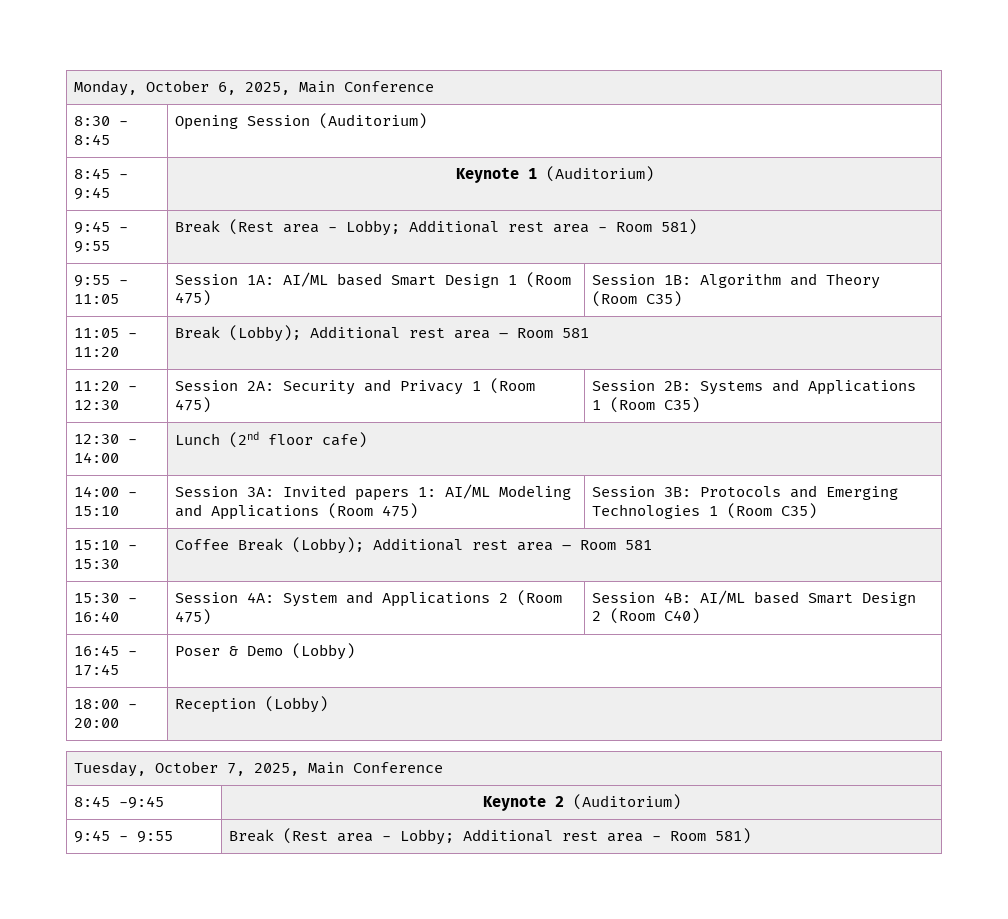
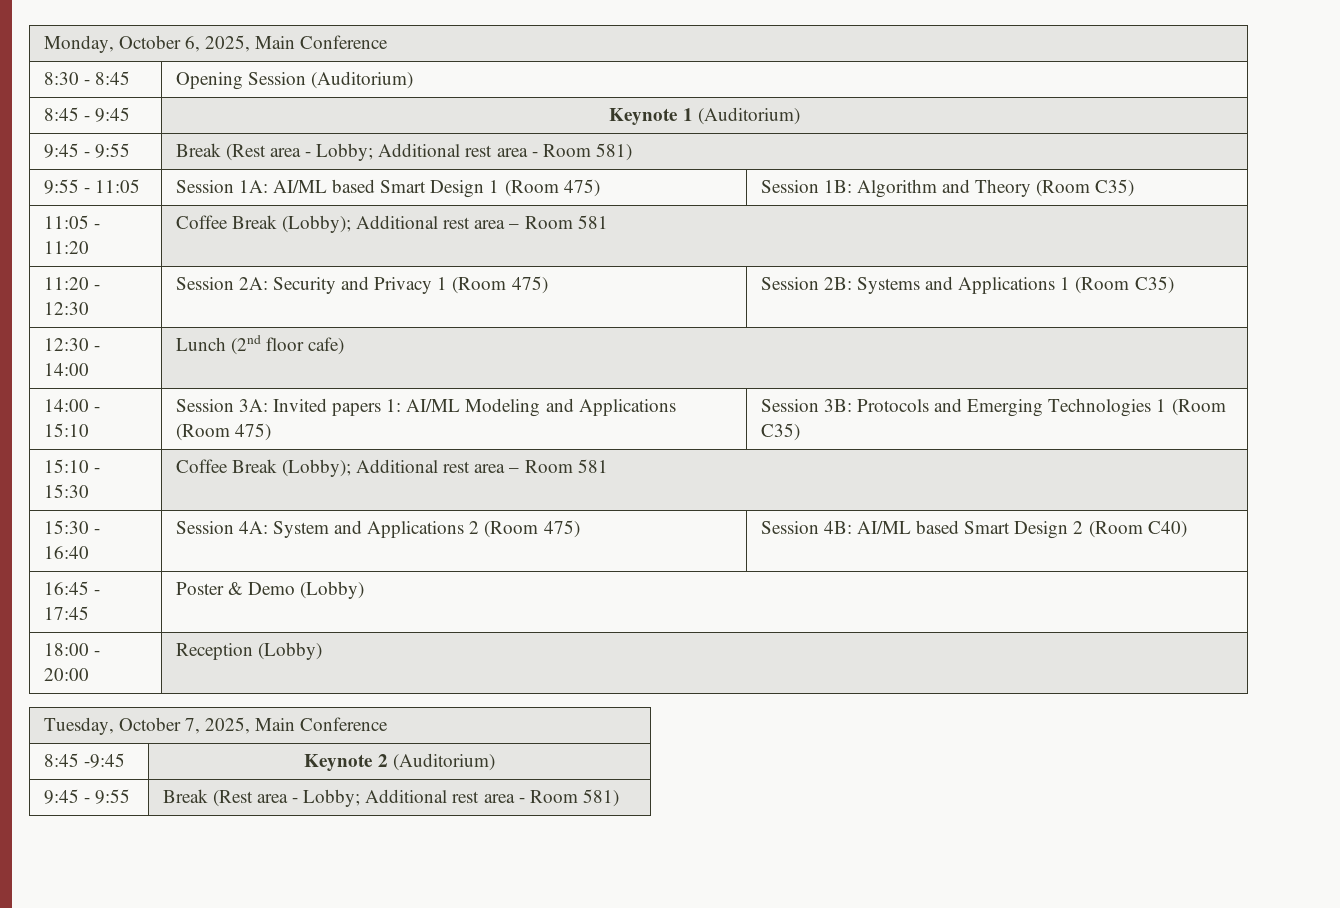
- 11:05 - 11:20 | Break (Lobby); Additional rest area – Room 581
+ 11:05 - 11:20 | Coffee Break (Lobby); Additional rest area – Room 581
- 16:45 - 17:45 | Poser & Demo (Lobby)
+ 16:45 - 17:45 | Poster & Demo (Lobby)

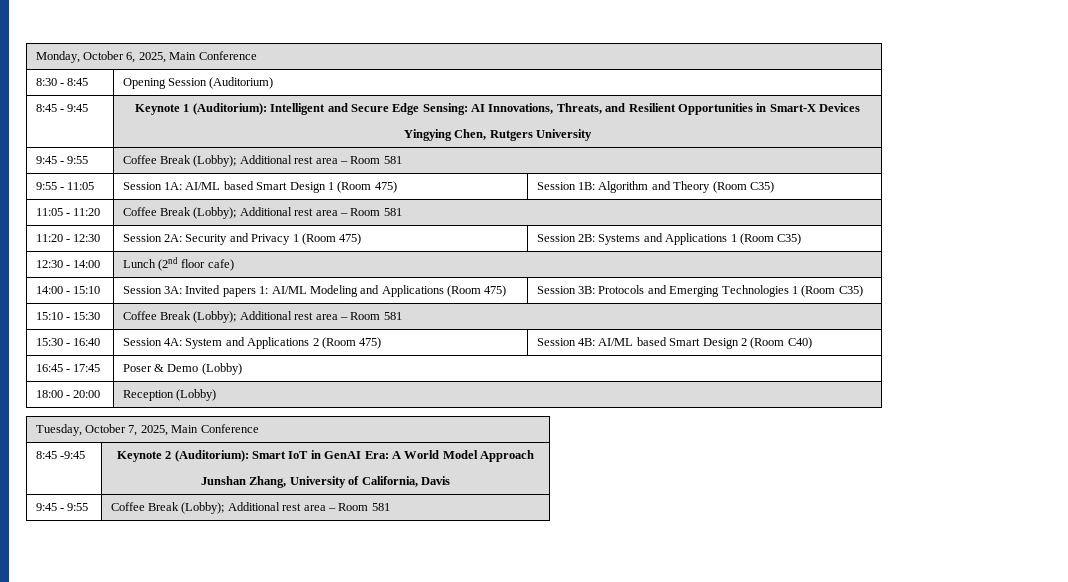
- 8:45 - 9:45 | Keynote 1 (Auditorium)
- 9:45 - 9:55 | Break (Rest area - Lobby; Additional rest area - Room 581)
+ 8:45 - 9:45 | Keynote 1 (Auditorium): Intelligent and Secure Edge Sensing: AI Innovations, Threats, and Resilient Opportunities in Smart-X Devices
+ Yingying Chen, Rutgers University
+ 9:45 - 9:55 | Coffee Break (Lobby); Additional rest area – Room 581
- 16:45 - 17:45 | Poster & Demo (Lobby)
+ 16:45 - 17:45 | Poser & Demo (Lobby)
- 8:45 -9:45 | Keynote 2 (Auditorium)
- 9:45 - 9:55 | Break (Rest area - Lobby; Additional rest area - Room 581)
+ 8:45 -9:45 | Keynote 2 (Auditorium): Smart IoT in GenAI Era: A World Model Approach
+ Junshan Zhang, University of California, Davis
+ 9:45 - 9:55 | Coffee Break (Lobby); Additional rest area – Room 581

